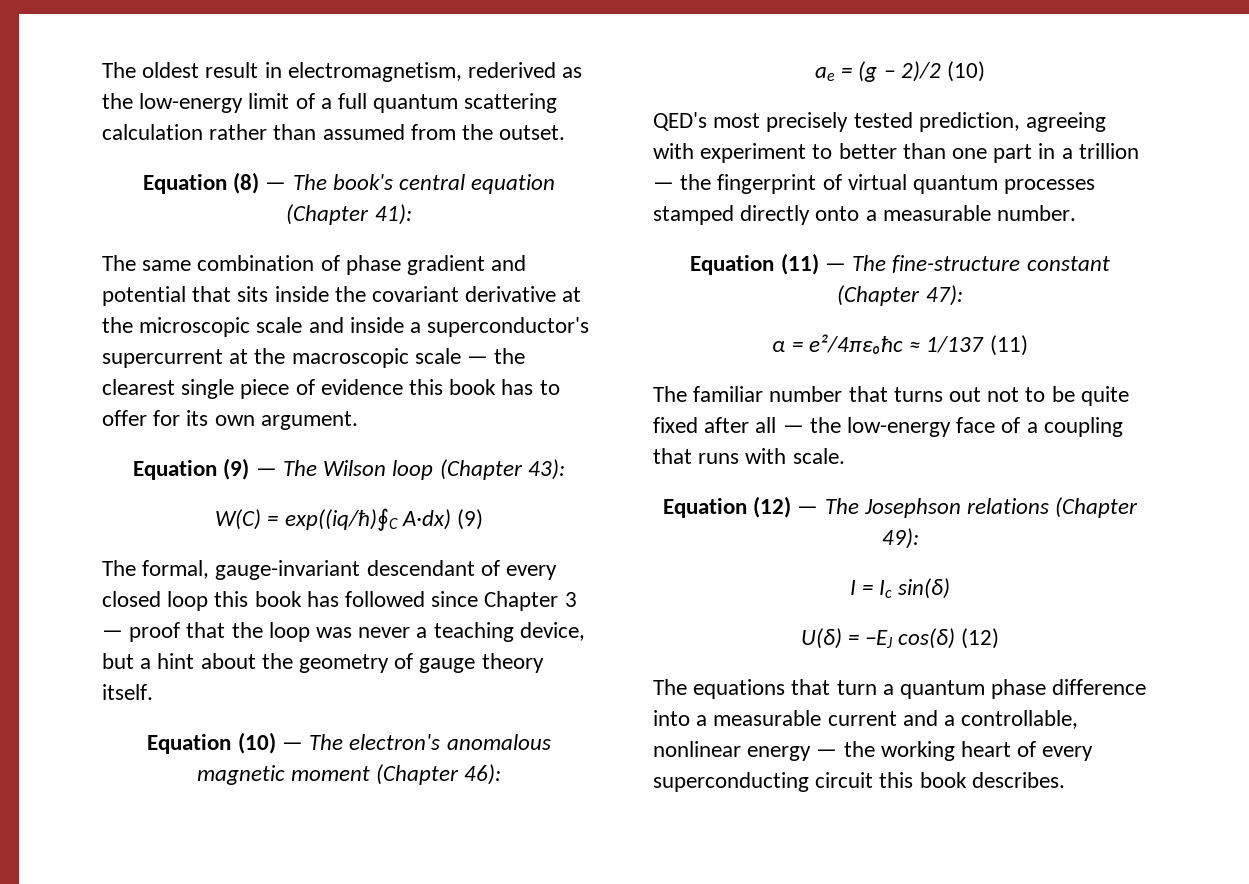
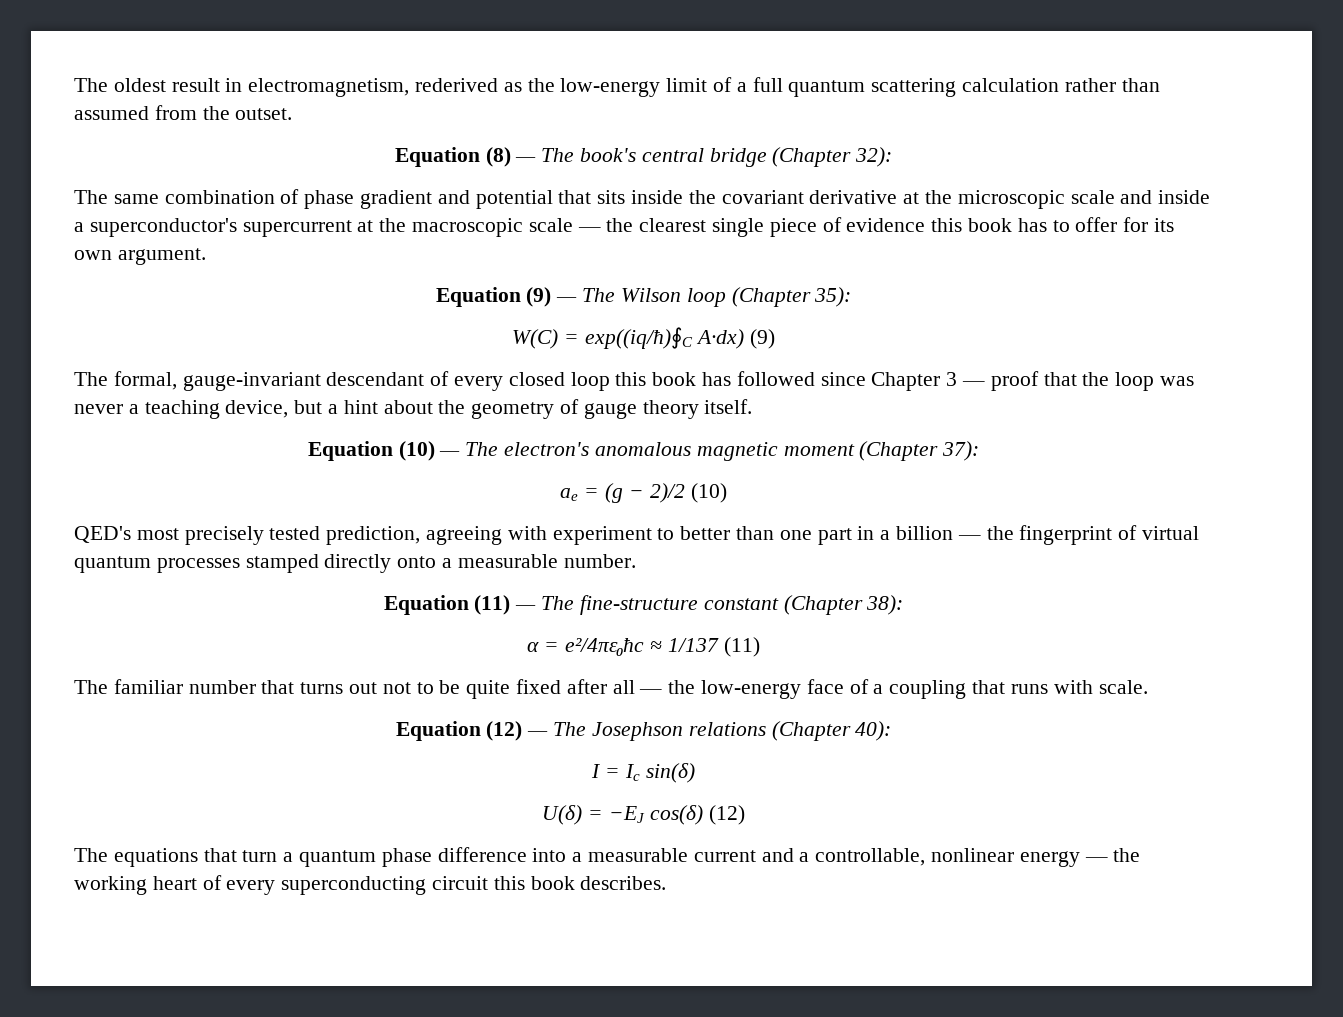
- Equation (8) — The book's central equation (Chapter 41):
+ Equation (8) — The book's central bridge (Chapter 32):
- Equation (9) — The Wilson loop (Chapter 43):
+ Equation (9) — The Wilson loop (Chapter 35):
- Equation (10) — The electron's anomalous magnetic moment (Chapter 46):
+ Equation (10) — The electron's anomalous magnetic moment (Chapter 37):
- QED's most precisely tested prediction, agreeing with experiment to better than one part in a trillion — the fingerprint of virtual quantum processes stamped directly onto a measurable number.
+ QED's most precisely tested prediction, agreeing with experiment to better than one part in a billion — the fingerprint of virtual quantum processes stamped directly onto a measurable number.
- Equation (11) — The fine-structure constant (Chapter 47):
+ Equation (11) — The fine-structure constant (Chapter 38):
- Equation (12) — The Josephson relations (Chapter 49):
+ Equation (12) — The Josephson relations (Chapter 40):

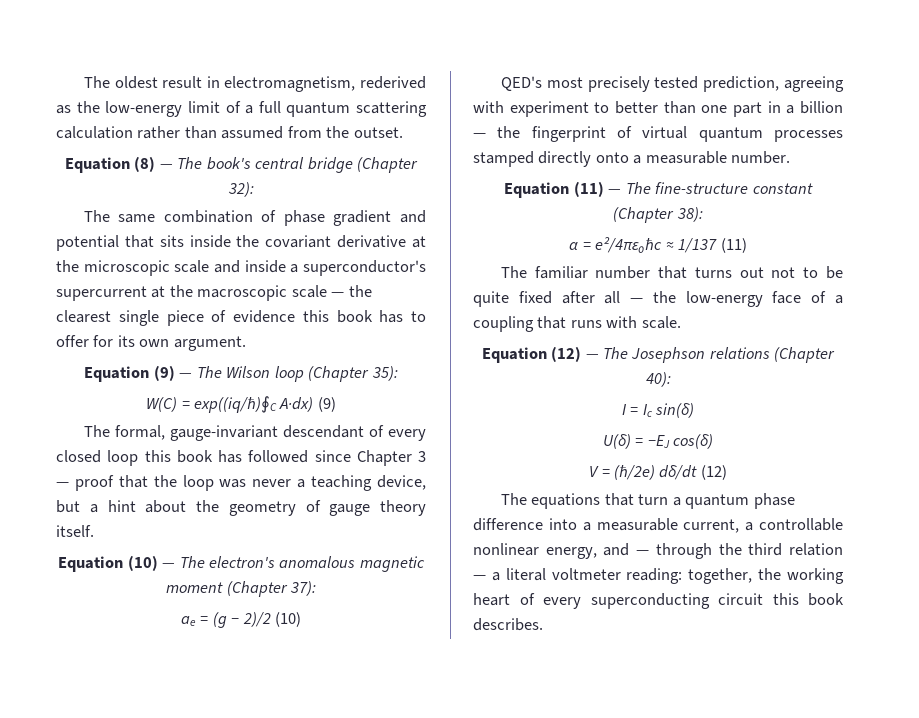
- U(δ) = −EJ cos(δ) (12)
+ U(δ) = −EJ cos(δ)
+ V = (ħ/2e) dδ/dt (12)
- The equations that turn a quantum phase difference into a measurable current and a controllable, nonlinear energy — the working heart of every superconducting circuit this book describes.
+ The equations that turn a quantum phase difference into a measurable current, a controllable nonlinear energy, and — through the third relation — a literal voltmeter reading: together, the working heart of every superconducting circuit this book describes.

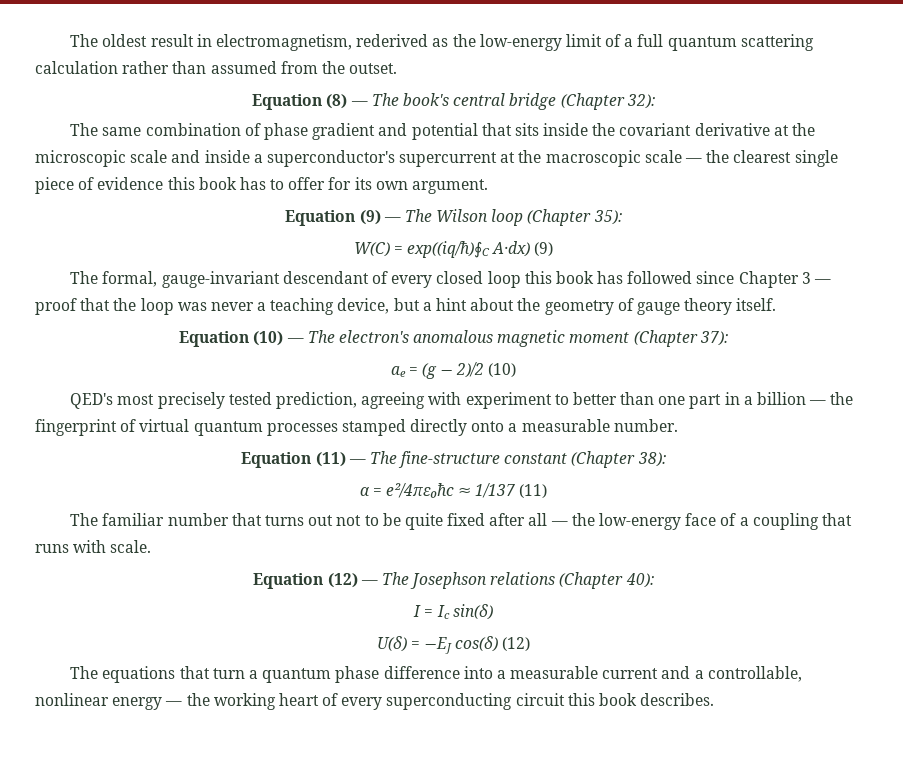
- U(δ) = −EJ cos(δ)
- V = (ħ/2e) dδ/dt (12)
+ U(δ) = −EJ cos(δ) (12)
- The equations that turn a quantum phase difference into a measurable current, a controllable nonlinear energy, and — through the third relation — a literal voltmeter reading: together, the working heart of every superconducting circuit this book describes.
+ The equations that turn a quantum phase difference into a measurable current and a controllable, nonlinear energy — the working heart of every superconducting circuit this book describes.

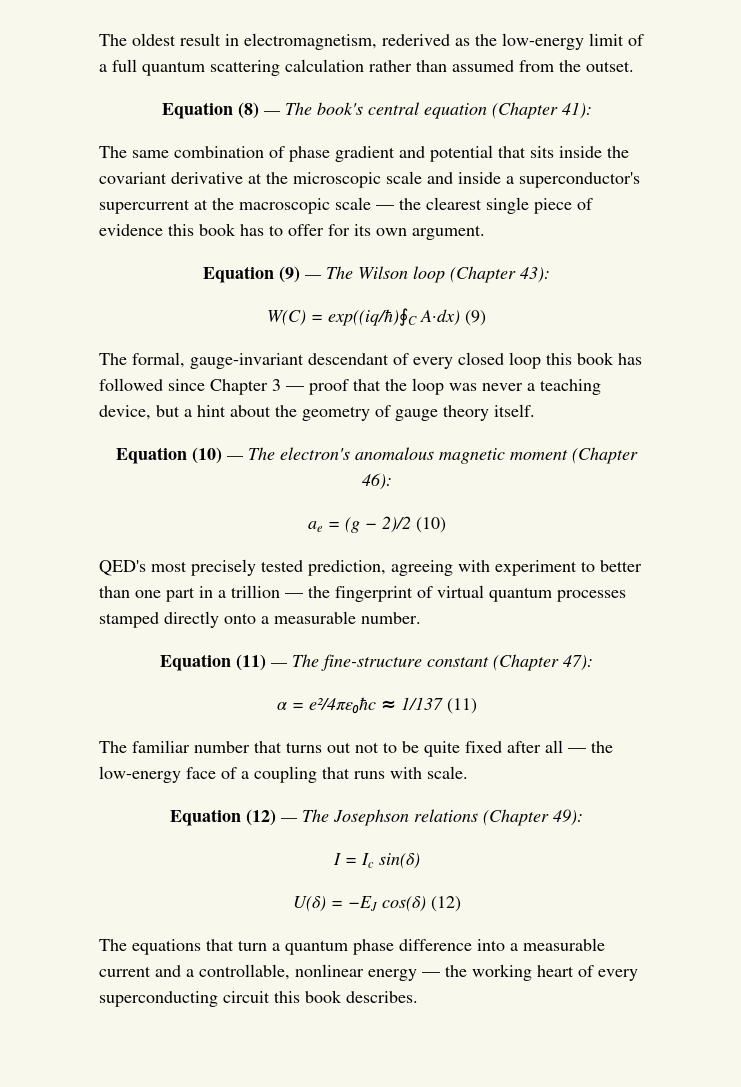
- Equation (8) — The book's central bridge (Chapter 32):
+ Equation (8) — The book's central equation (Chapter 41):
- Equation (9) — The Wilson loop (Chapter 35):
+ Equation (9) — The Wilson loop (Chapter 43):
- Equation (10) — The electron's anomalous magnetic moment (Chapter 37):
+ Equation (10) — The electron's anomalous magnetic moment (Chapter 46):
- QED's most precisely tested prediction, agreeing with experiment to better than one part in a billion — the fingerprint of virtual quantum processes stamped directly onto a measurable number.
+ QED's most precisely tested prediction, agreeing with experiment to better than one part in a trillion — the fingerprint of virtual quantum processes stamped directly onto a measurable number.
- Equation (11) — The fine-structure constant (Chapter 38):
+ Equation (11) — The fine-structure constant (Chapter 47):
- Equation (12) — The Josephson relations (Chapter 40):
+ Equation (12) — The Josephson relations (Chapter 49):

